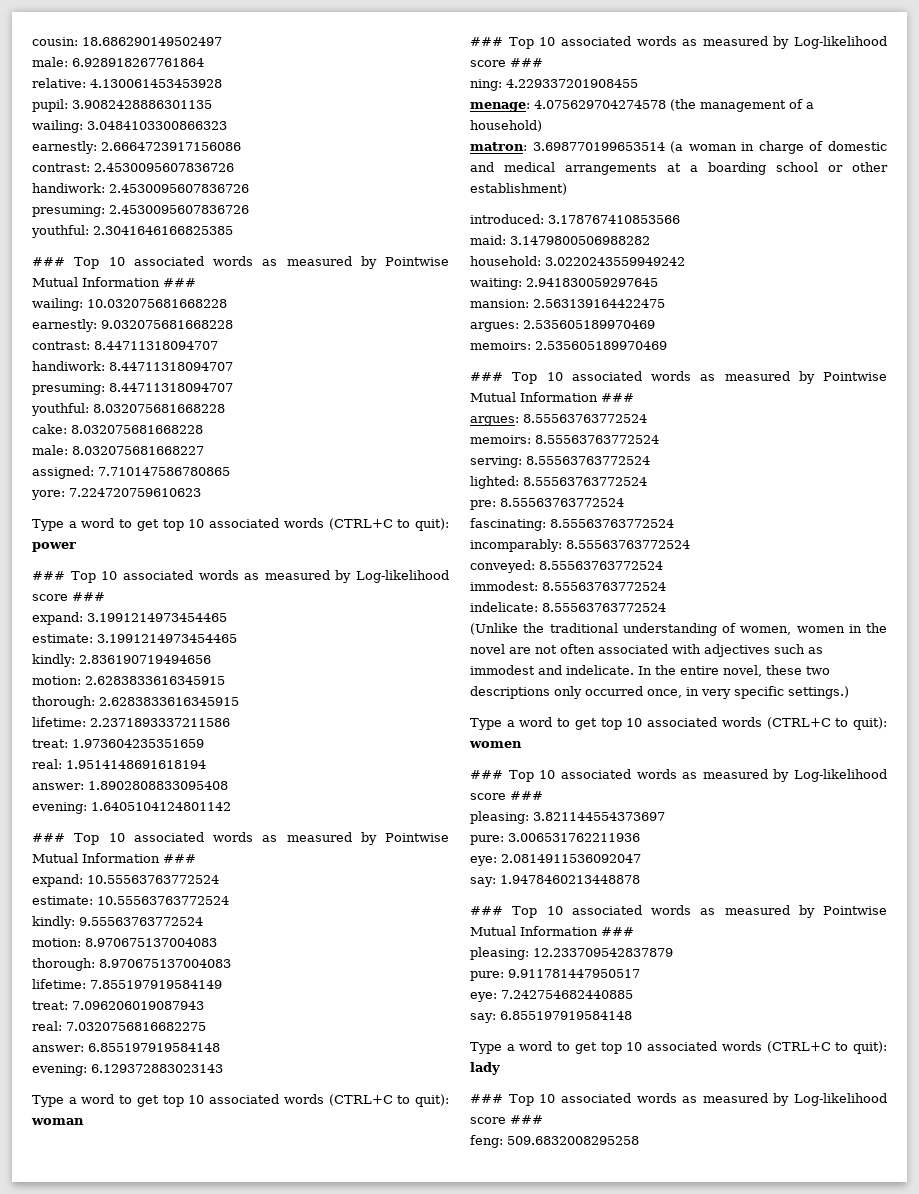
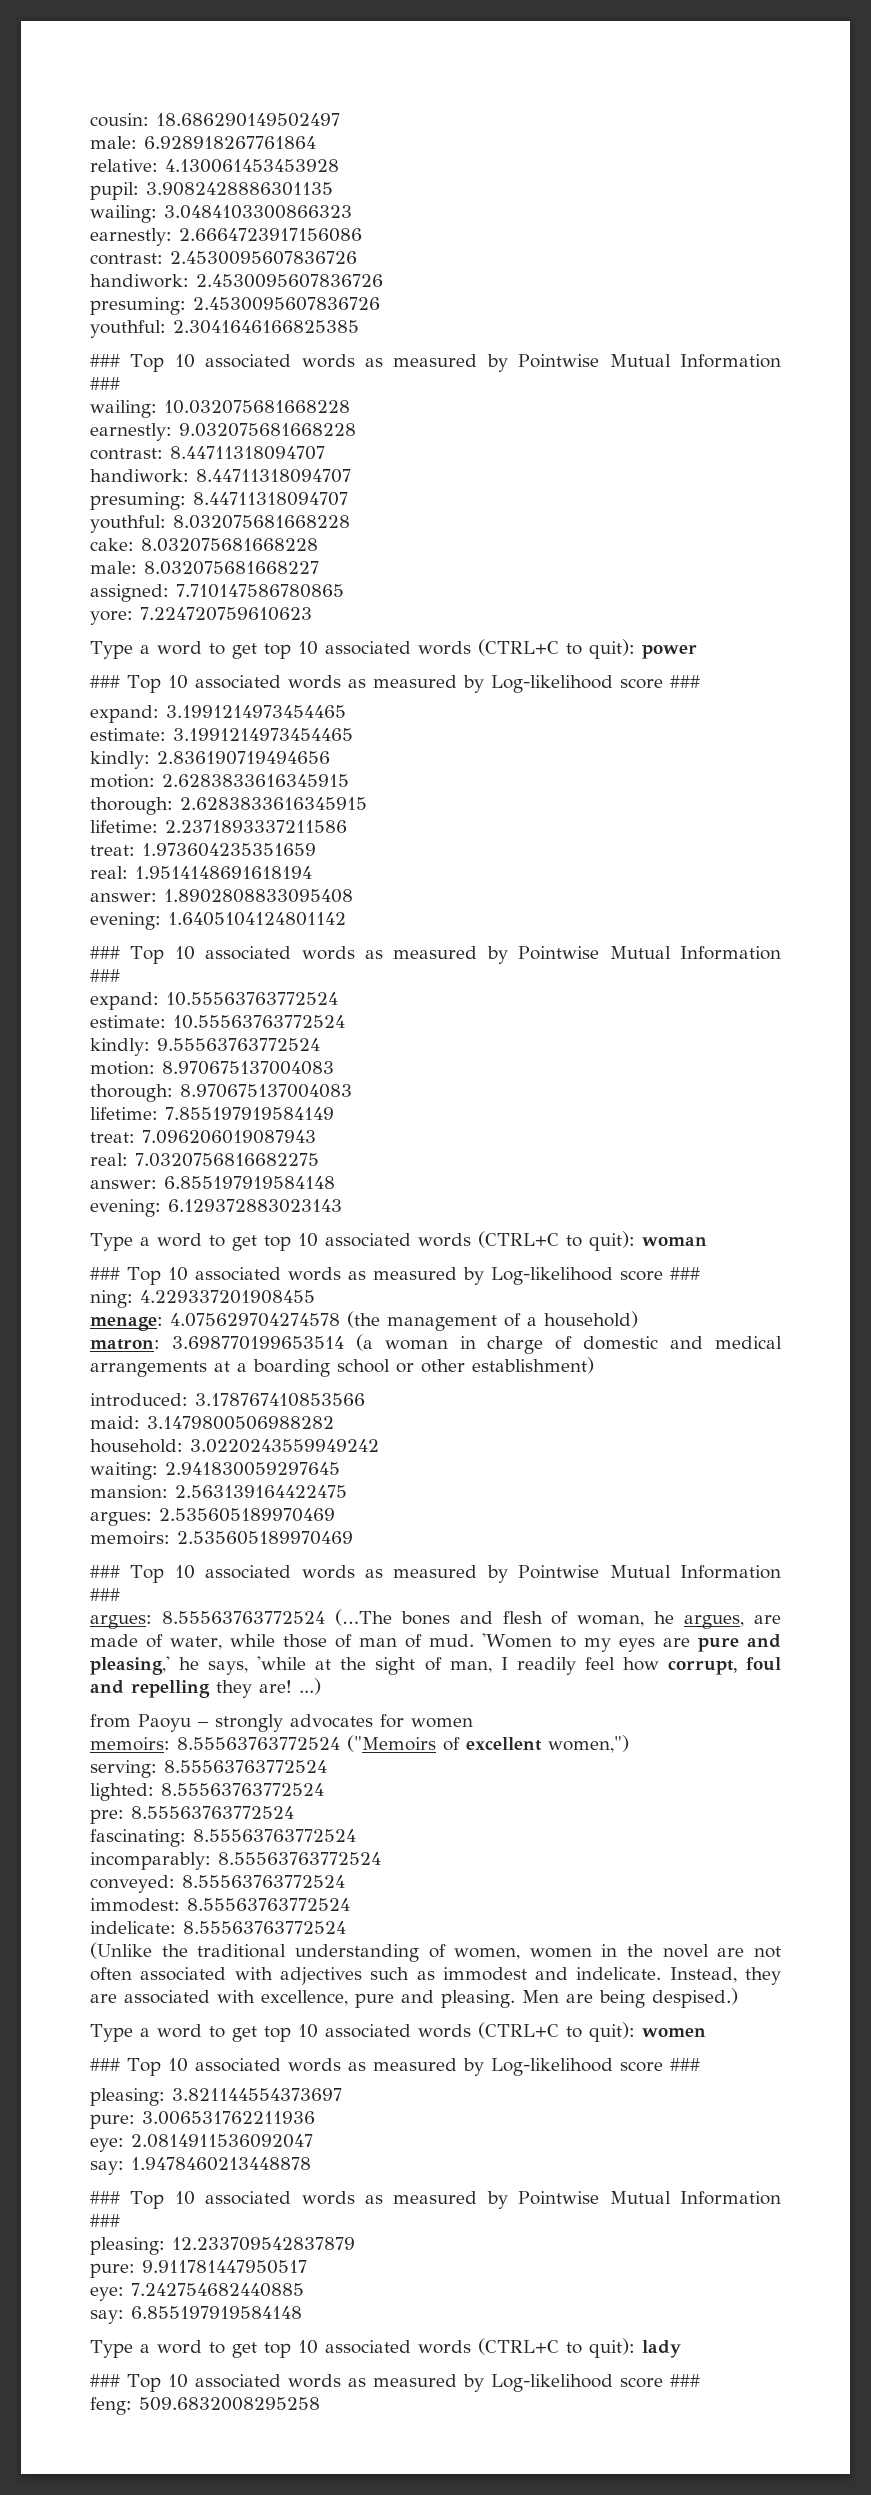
- argues: 8.55563763772524
- memoirs: 8.55563763772524
+ argues: 8.55563763772524 (…The bones and flesh of woman, he argues, are made of water, while those of man of mud. 'Women to my eyes are pure and pleasing,' he says, 'while at the sight of man, I readily feel how corrupt, foul and repelling they are! ...)
+ from Paoyu – strongly advocates for women
+ memoirs: 8.55563763772524 ("Memoirs of excellent women,")
- In the entire novel, these two descriptions only occurred once, in very specific settings.)
+ Instead, they are associated with excellence, pure and pleasing. Men are being despised.)

